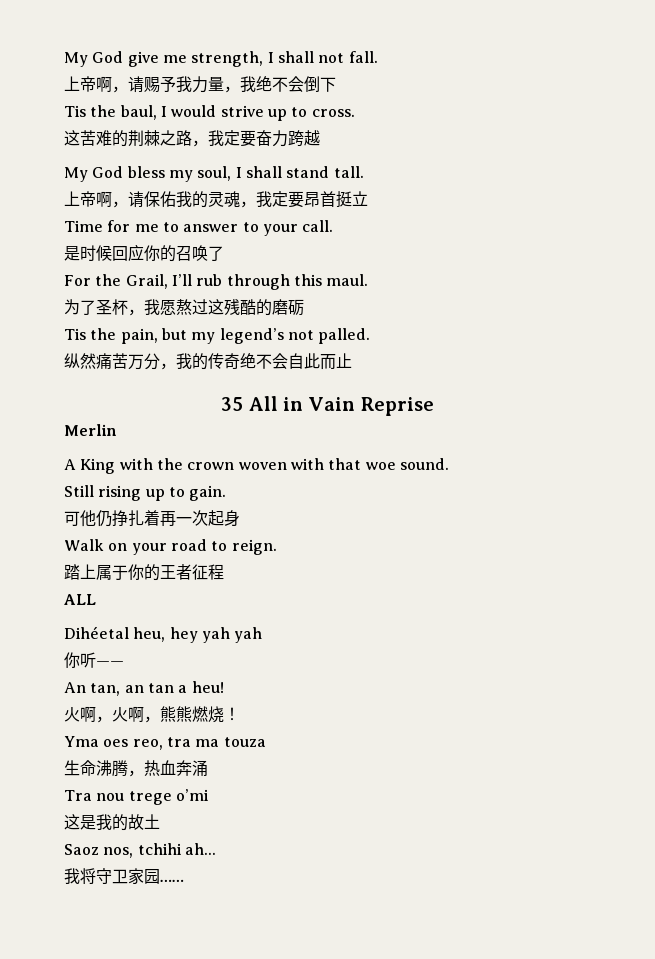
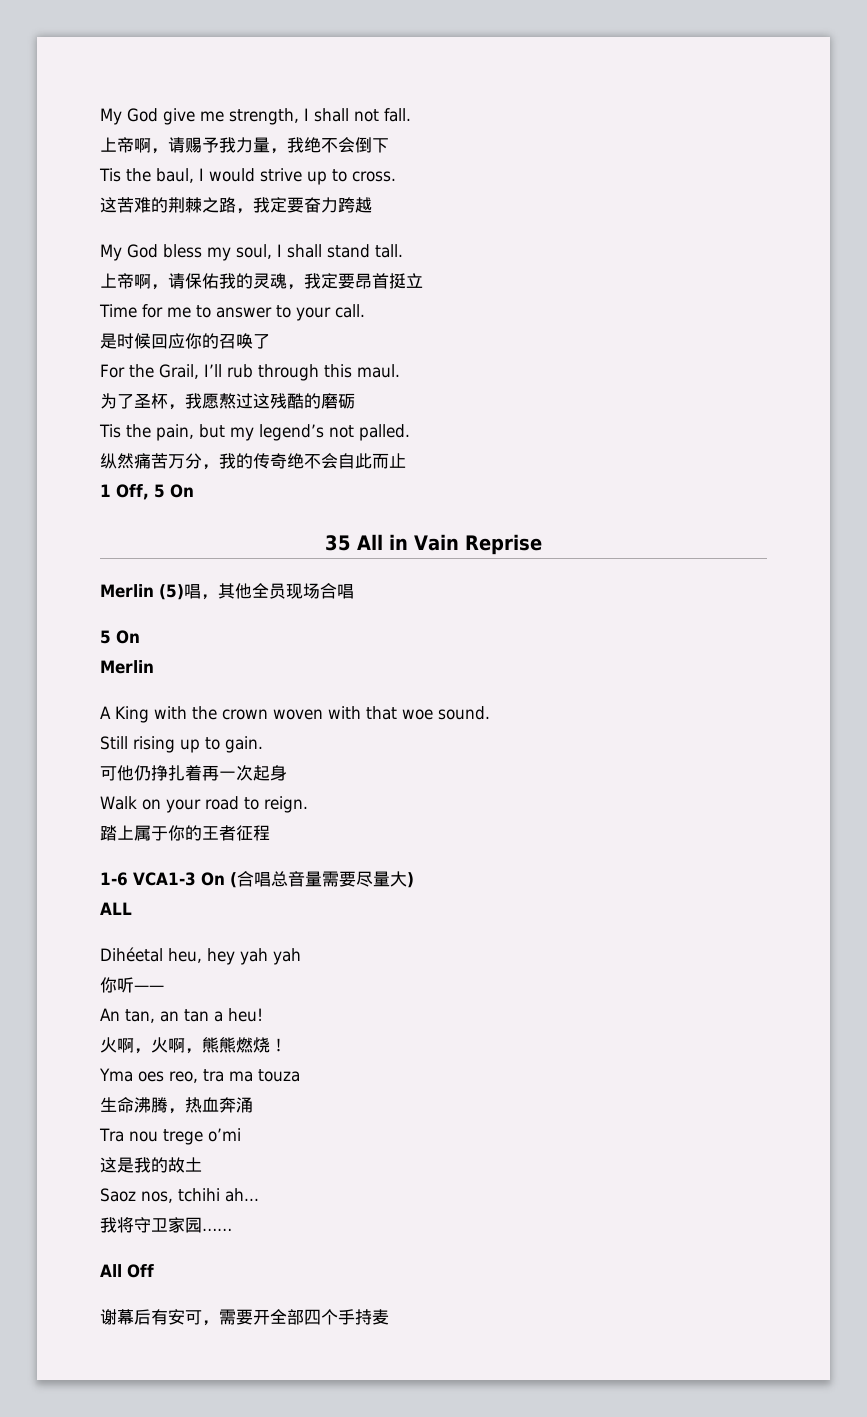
+ 1 Off, 5 On
+ Merlin (5)唱，其他全员现场合唱
+ 5 On
+ 1-6 VCA1-3 On (合唱总音量需要尽量大)
+ All Off
+ 谢幕后有安可，需要开全部四个手持麦

